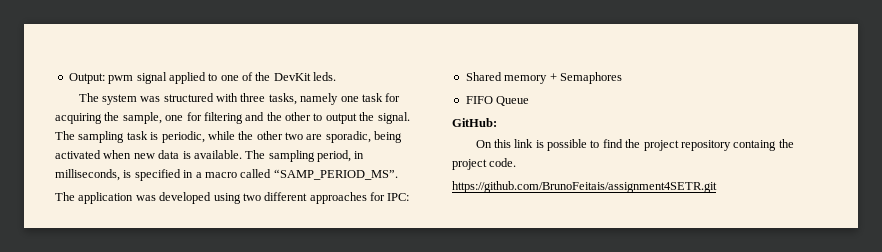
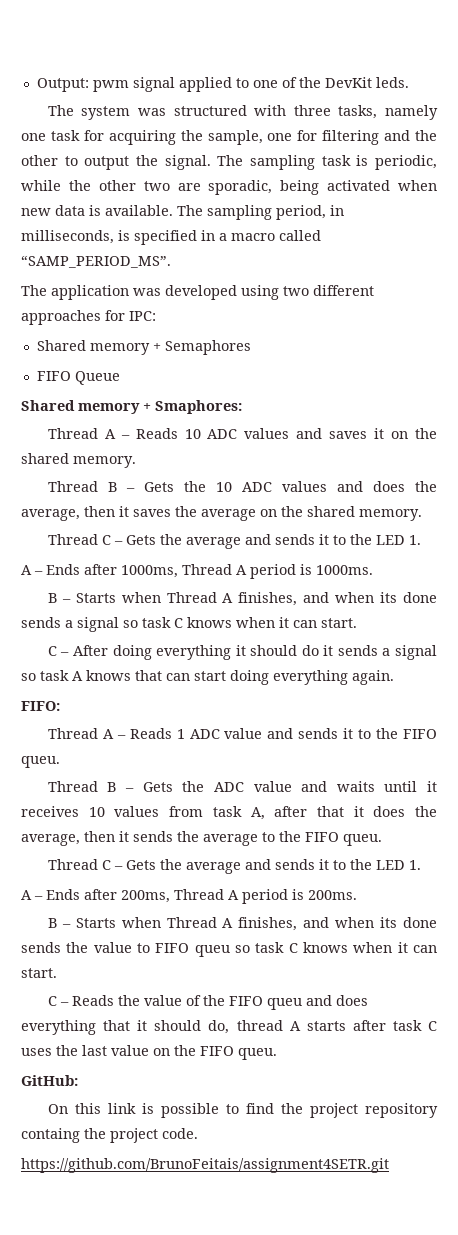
+ Shared memory + Smaphores:
+ Thread A – Reads 10 ADC values and saves it on the shared memory.
+ Thread B – Gets the 10 ADC values and does the average, then it saves the average on the shared memory.
+ Thread C – Gets the average and sends it to the LED 1.
+ A – Ends after 1000ms, Thread A period is 1000ms.
+ B – Starts when Thread A finishes, and when its done sends a signal so task C knows when it can start.
+ C – After doing everything it should do it sends a signal so task A knows that can start doing everything again.
+ FIFO:
+ Thread A – Reads 1 ADC value and sends it to the FIFO queu.
+ Thread B – Gets the ADC value and waits until it receives 10 values from task A, after that it does the average, then it sends the average to the FIFO queu.
+ Thread C – Gets the average and sends it to the LED 1.
+ A – Ends after 200ms, Thread A period is 200ms.
+ B – Starts when Thread A finishes, and when its done sends the value to FIFO queu so task C knows when it can start.
+ C – Reads the value of the FIFO queu and does everything that it should do, thread A starts after task C uses the last value on the FIFO queu.

